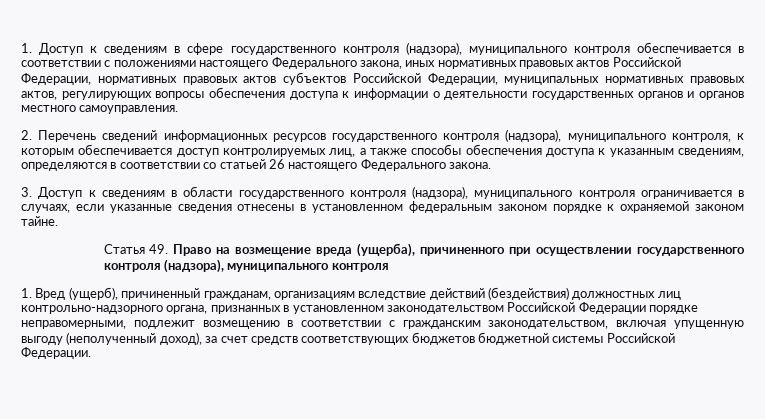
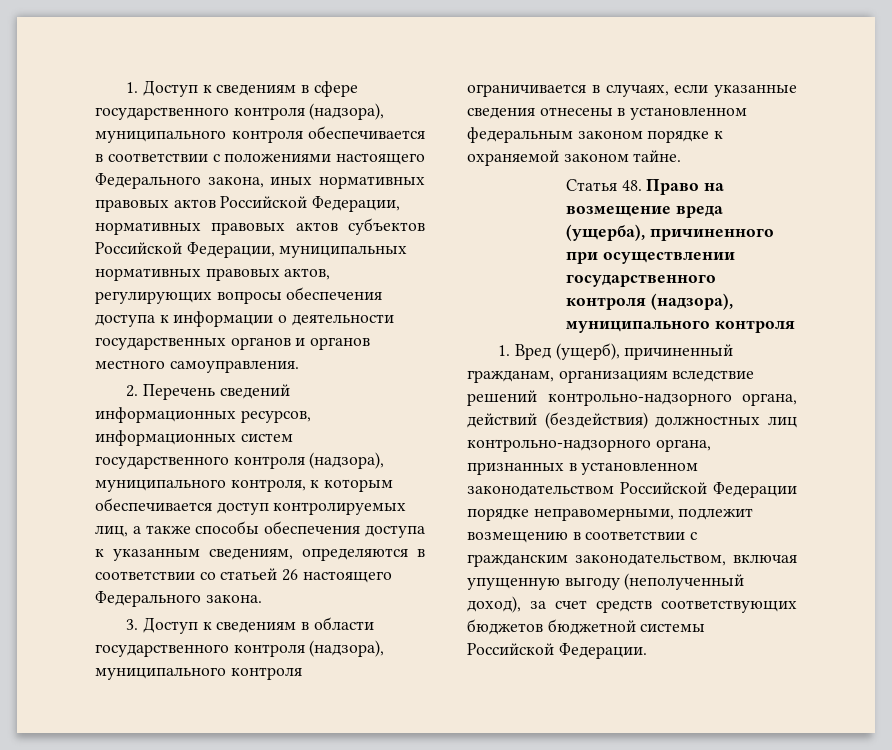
- 2. Перечень сведений информационных ресурсов государственного контроля (надзора), муниципального контроля, к которым обеспечивается доступ контролируемых лиц, а также способы обеспечения доступа к указанным сведениям, определяются в соответствии со статьей 26 настоящего Федерального закона.
+ 2. Перечень сведений информационных ресурсов, информационных систем государственного контроля (надзора), муниципального контроля, к которым обеспечивается доступ контролируемых лиц, а также способы обеспечения доступа к указанным сведениям, определяются в соответствии со статьей 26 настоящего Федерального закона.
- Статья 49. Право на возмещение вреда (ущерба), причиненного при осуществлении государственного контроля (надзора), муниципального контроля
+ Статья 48. Право на возмещение вреда (ущерба), причиненного при осуществлении государственного контроля (надзора), муниципального контроля
- 1. Вред (ущерб), причиненный гражданам, организациям вследствие действий (бездействия) должностных лиц контрольно-надзорного органа, признанных в установленном законодательством Российской Федерации порядке неправомерными, подлежит возмещению в соответствии с гражданским законодательством, включая упущенную выгоду (неполученный доход), за счет средств соответствующих бюджетов бюджетной системы Российской Федерации.
+ 1. Вред (ущерб), причиненный гражданам, организациям вследствие решений контрольно-надзорного органа, действий (бездействия) должностных лиц контрольно-надзорного органа, признанных в установленном законодательством Российской Федерации порядке неправомерными, подлежит возмещению в соответствии с гражданским законодательством, включая упущенную выгоду (неполученный доход), за счет средств соответствующих бюджетов бюджетной системы Российской Федерации.

